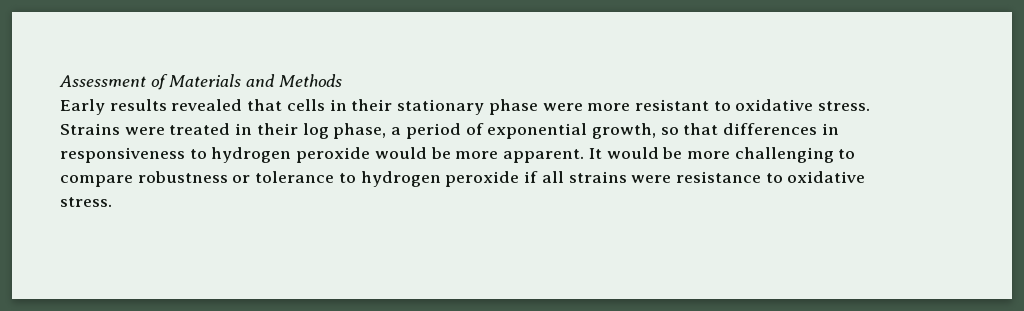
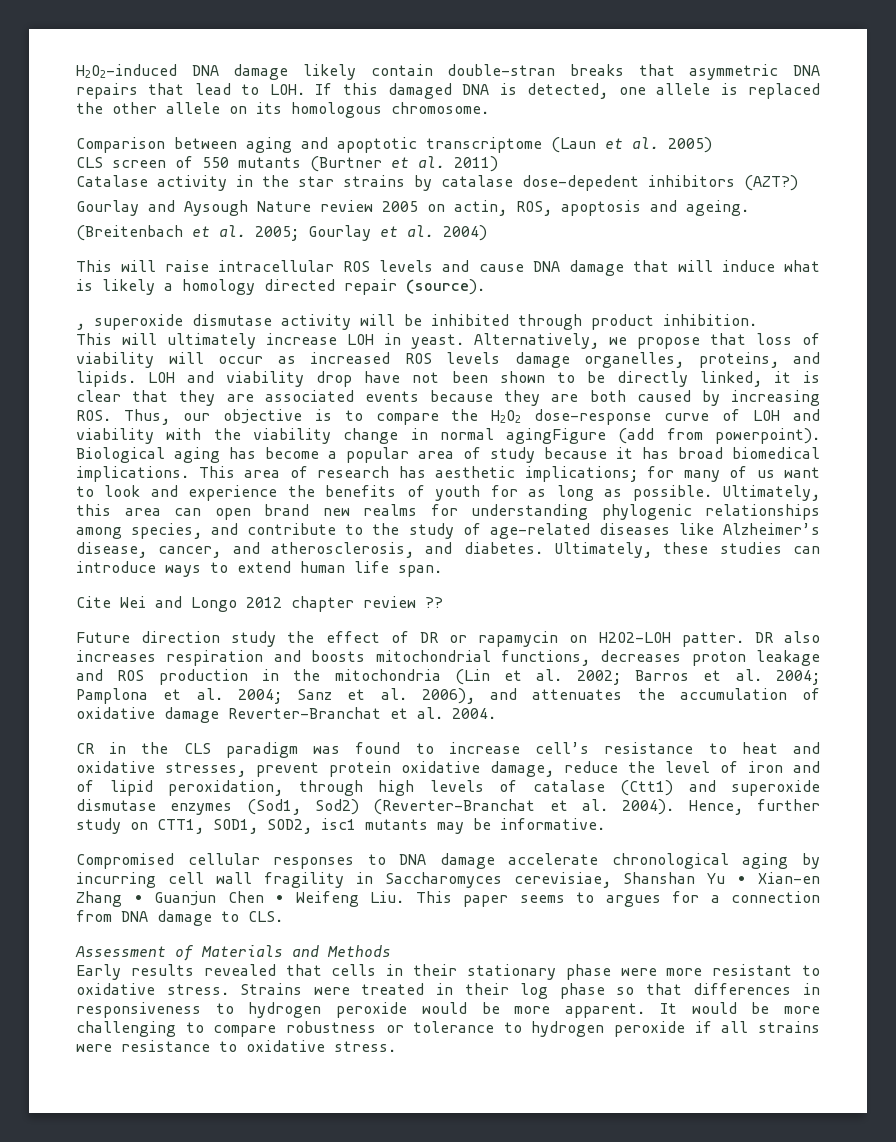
+ H2O2-induced DNA damage likely contain double-stran breaks that asymmetric DNA repairs that lead to LOH. If this damaged DNA is detected, one allele is replaced the other allele on its homologous chromosome.
+ Comparison between aging and apoptotic transcriptome (Laun et al. 2005)
+ CLS screen of 550 mutants (Burtner et al. 2011)
+ Catalase activity in the star strains by catalase dose-depedent inhibitors (AZT?)
+ Gourlay and Aysough Nature review 2005 on actin, ROS, apoptosis and ageing.
+ (Breitenbach et al. 2005; Gourlay et al. 2004)
+ This will raise intracellular ROS levels and cause DNA damage that will induce what is likely a homology directed repair (source).
+ , superoxide dismutase activity will be inhibited through product inhibition.
+ This will ultimately increase LOH in yeast. Alternatively, we propose that loss of viability will occur as increased ROS levels damage organelles, proteins, and lipids. LOH and viability drop have not been shown to be directly linked, it is clear that they are associated events because they are both caused by increasing ROS. Thus, our objective is to compare the H2O2 dose-response curve of LOH and viability with the viability change in normal agingFigure (add from powerpoint). Biological aging has become a popular area of study because it has broad biomedical implications. This area of research has aesthetic implications; for many of us want to look and experience the benefits of youth for as long as possible. Ultimately, this area can open brand new realms for understanding phylogenic relationships among species, and contribute to the study of age-related diseases like Alzheimer’s disease, cancer, and atherosclerosis, and diabetes. Ultimately, these studies can introduce ways to extend human life span.
+ Cite Wei and Longo 2012 chapter review ??
+ Future direction study the effect of DR or rapamycin on H2O2-LOH patter. DR also increases respiration and boosts mitochondrial functions, decreases proton leakage and ROS production in the mitochondria (Lin et al. 2002; Barros et al. 2004; Pamplona et al. 2004; Sanz et al. 2006), and attenuates the accumulation of oxidative damage Reverter-Branchat et al. 2004.
+ CR in the CLS paradigm was found to increase cell’s resistance to heat and oxidative stresses, prevent protein oxidative damage, reduce the level of iron and of lipid peroxidation, through high levels of catalase (Ctt1) and superoxide dismutase enzymes (Sod1, Sod2) (Reverter-Branchat et al. 2004). Hence, further study on CTT1, SOD1, SOD2, isc1 mutants may be informative.
+ Compromised cellular responses to DNA damage accelerate chronological aging by incurring cell wall fragility in Saccharomyces cerevisiae, Shanshan Yu • Xian-en Zhang • Guanjun Chen • Weifeng Liu. This paper seems to argues for a connection from DNA damage to CLS.
- Strains were treated in their log phase, a period of exponential growth, so that differences in responsiveness to hydrogen peroxide would be more apparent.
+ Strains were treated in their log phase so that differences in responsiveness to hydrogen peroxide would be more apparent.

